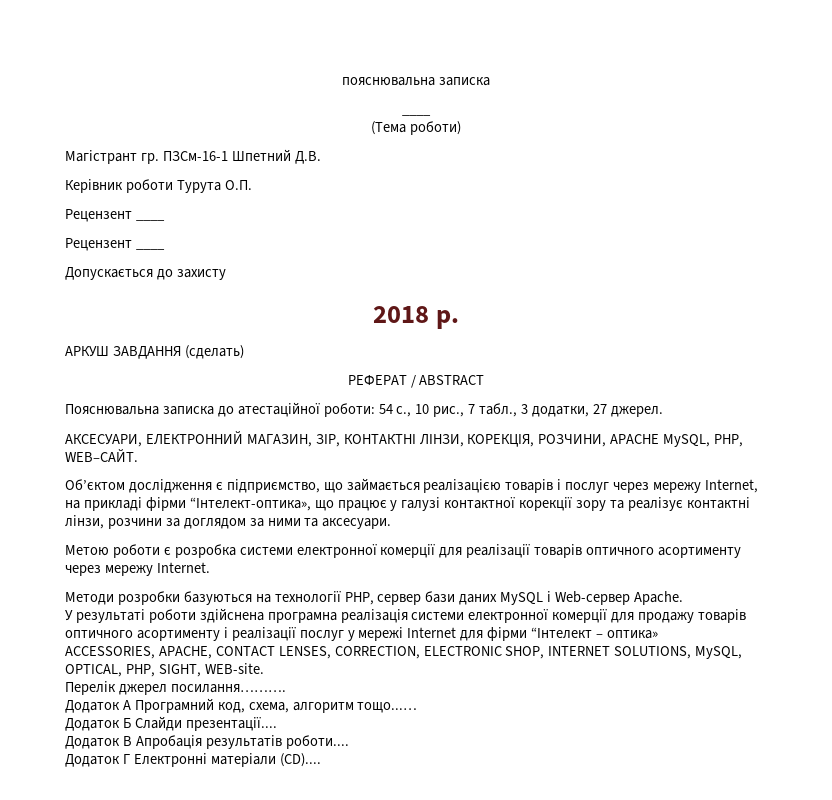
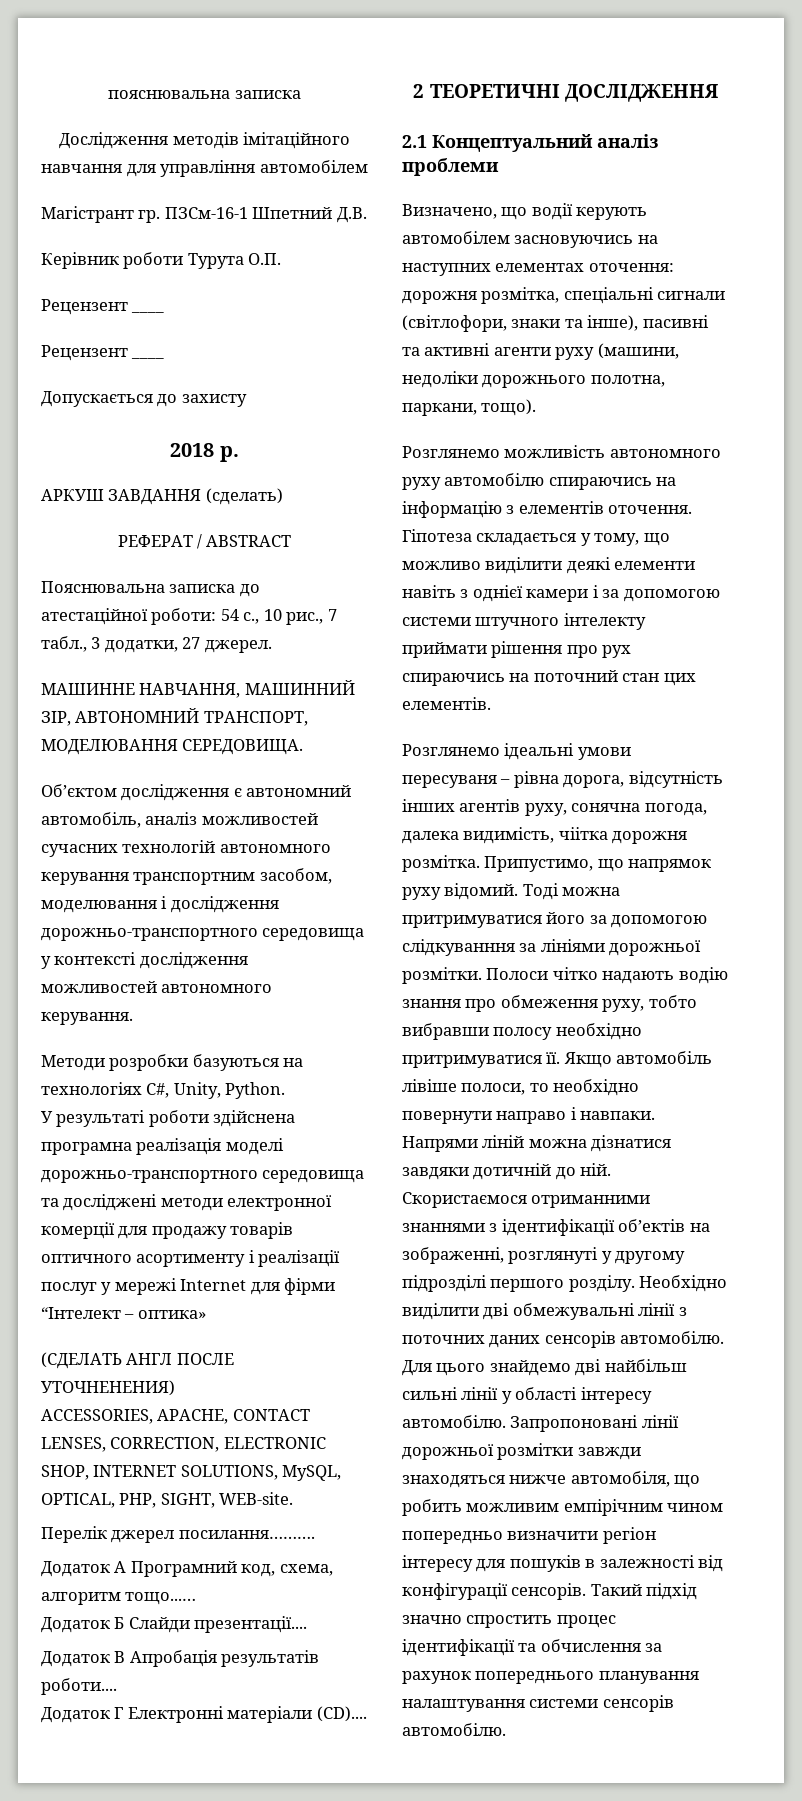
  пояснювальна записка
- ____
- (Тема роботи)
+ Дослідження методів імітаційного навчання для управління автомобілем
- АКСЕСУАРИ, ЕЛЕКТРОННИЙ МАГАЗИН, ЗІР, КОНТАКТНІ ЛІНЗИ, КОРЕКЦІЯ, РОЗЧИНИ, APACHE MySQL, PHP, WEB–САЙТ.
- Об’єктом дослідження є підприємство, що займається реалізацією товарів і послуг через мережу Internet, на прикладі фірми “Інтелект-оптика», що працює у галузі контактної корекції зору та реалізує контактні лінзи, розчини за доглядом за ними та аксесуари.
- Метою роботи є розробка системи електронної комерції для реалізації товарів оптичного асортименту через мережу Internet.
- Методи розробки базуються на технології PHP, сервер бази даних MySQL і Web-сервер Apache.
+ МАШИННЕ НАВЧАННЯ, МАШИННИЙ ЗІР, АВТОНОМНИЙ ТРАНСПОРТ, МОДЕЛЮВАННЯ СЕРЕДОВИЩА.
+ Об’єктом дослідження є автономний автомобіль, аналіз можливостей сучасних технологій автономного керування транспортним засобом, моделювання і дослідження дорожньо-транспортного середовища у контексті дослідження можливостей автономного керування.
+ Методи розробки базуються на технологіях C#, Unity, Python.
- У результаті роботи здійснена програмна реалізація системи електронної комерції для продажу товарів оптичного асортименту і реалізації послуг у мережі Internet для фірми “Інтелект – оптика»
+ У результаті роботи здійснена програмна реалізація моделі дорожньо-транспортного середовища та досліджені методи електронної комерції для продажу товарів оптичного асортименту і реалізації послуг у мережі Internet для фірми “Інтелект – оптика»
+ (СДЕЛАТЬ АНГЛ ПОСЛЕ УТОЧНЕНЕНИЯ)
+ 2 ТЕОРЕТИЧНІ ДОСЛІДЖЕННЯ
+ 2.1 Концептуальний аналіз проблеми
+ Визначено, що водії керують автомобілем засновуючись на наступних елементах оточення: дорожня розмітка, спеціальні сигнали (світлофори, знаки та інше), пасивні та активні агенти руху (машини, недоліки дорожнього полотна, паркани, тощо).
+ Розглянемо можливість автономного руху автомобілю спираючись на інформацію з елементів оточення. Гіпотеза складається у тому, що можливо виділити деякі елементи навіть з однієї камери і за допомогою системи штучного інтелекту приймати рішення про рух спираючись на поточний стан цих елементів.
+ Розглянемо ідеальні умови пересуваня – рівна дорога, відсутність інших агентів руху, сонячна погода, далека видимість, чіітка дорожня розмітка. Припустимо, що напрямок руху відомий. Тоді можна притримуватися його за допомогою слідкуванння за лініями дорожньої розмітки. Полоси чітко надають водію знання про обмеження руху, тобто вибравши полосу необхідно притримуватися її. Якщо автомобіль лівіше полоси, то необхідно повернути направо і навпаки. Напрями ліній можна дізнатися завдяки дотичній до ній. Скористаємося отриманними знаннями з ідентифікації об’ектів на зображенні, розглянуті у другому підрозділі першого розділу. Необхідно виділити дві обмежувальні лінії з поточних даних сенсорів автомобілю. Для цього знайдемо дві найбільш сильні лінії у області інтересу автомобілю. Запропоновані лінії дорожньої розмітки завжди знаходяться нижче автомобіля, що робить можливим емпірічним чином попередньо визначити регіон інтересу для пошуків в залежності від конфігурації сенсорів. Такий підхід значно спростить процес ідентифікації та обчислення за рахунок попереднього планування налаштування системи сенсорів автомобілю.

